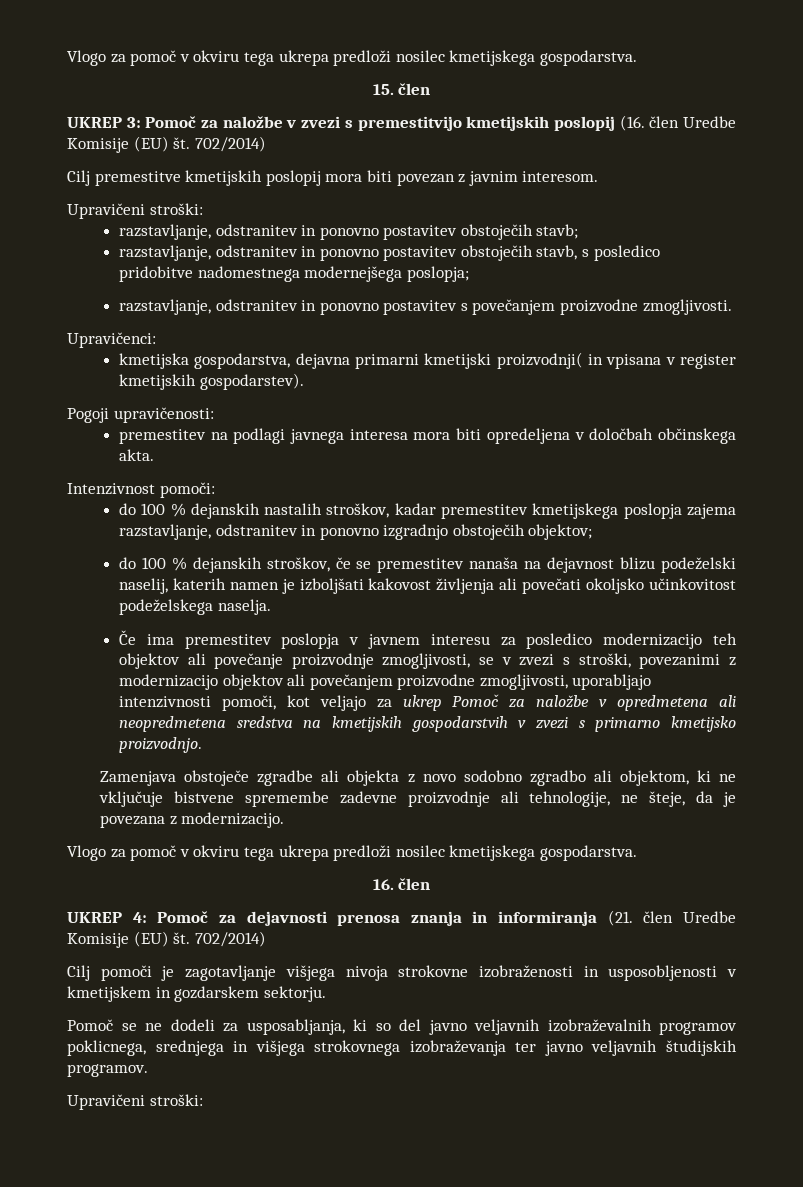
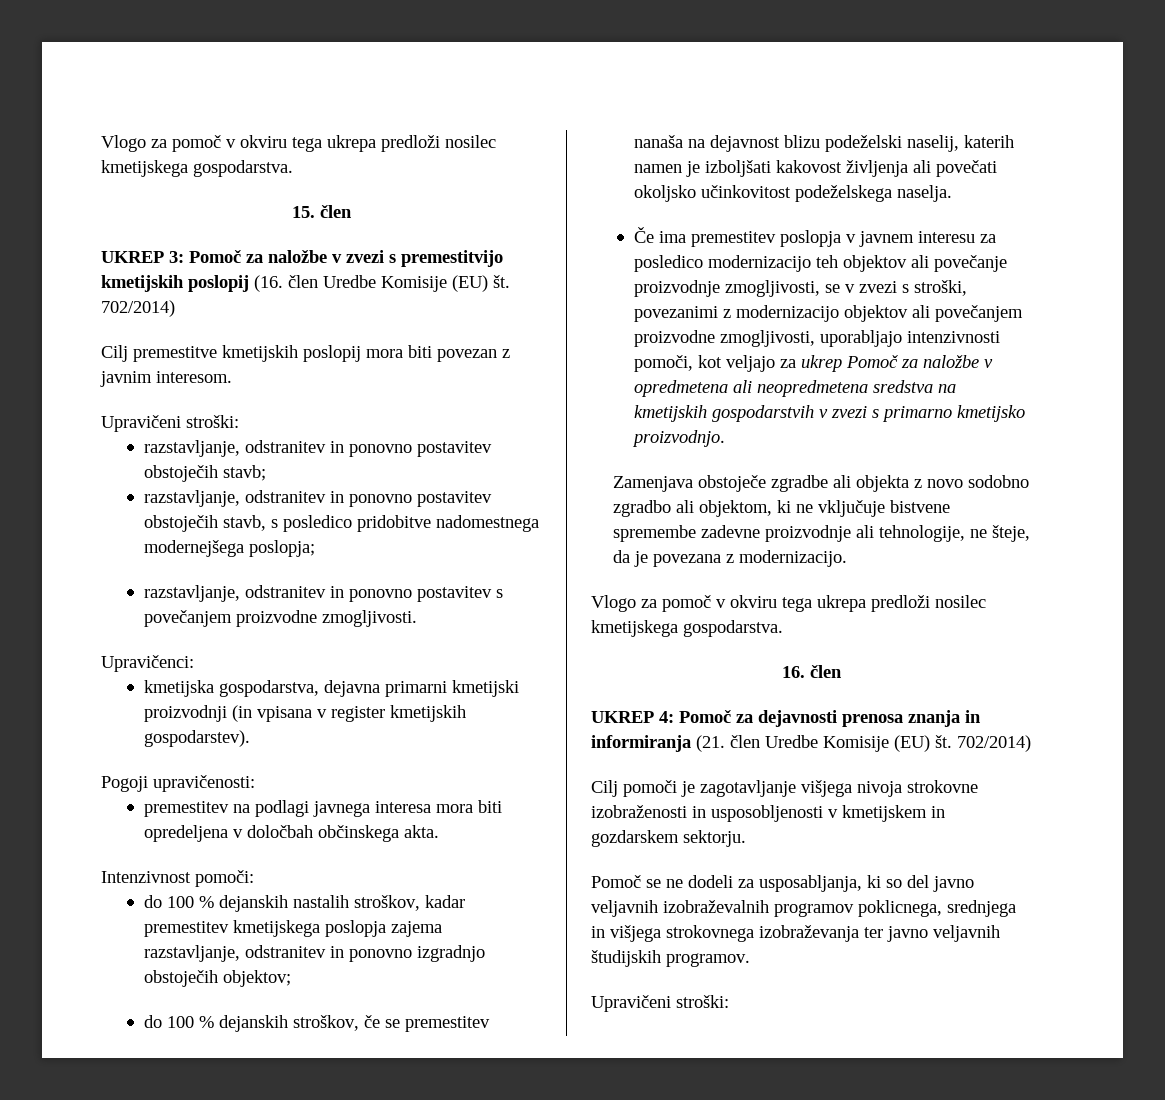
- kmetijska gospodarstva, dejavna primarni kmetijski proizvodnji( in vpisana v register kmetijskih gospodarstev).
+ kmetijska gospodarstva, dejavna primarni kmetijski proizvodnji (in vpisana v register kmetijskih gospodarstev).

